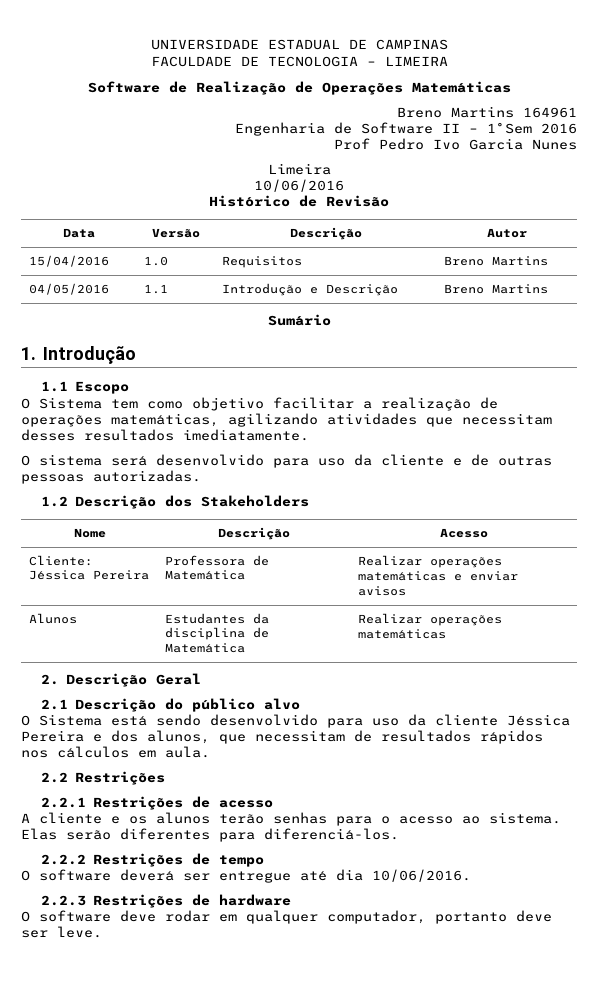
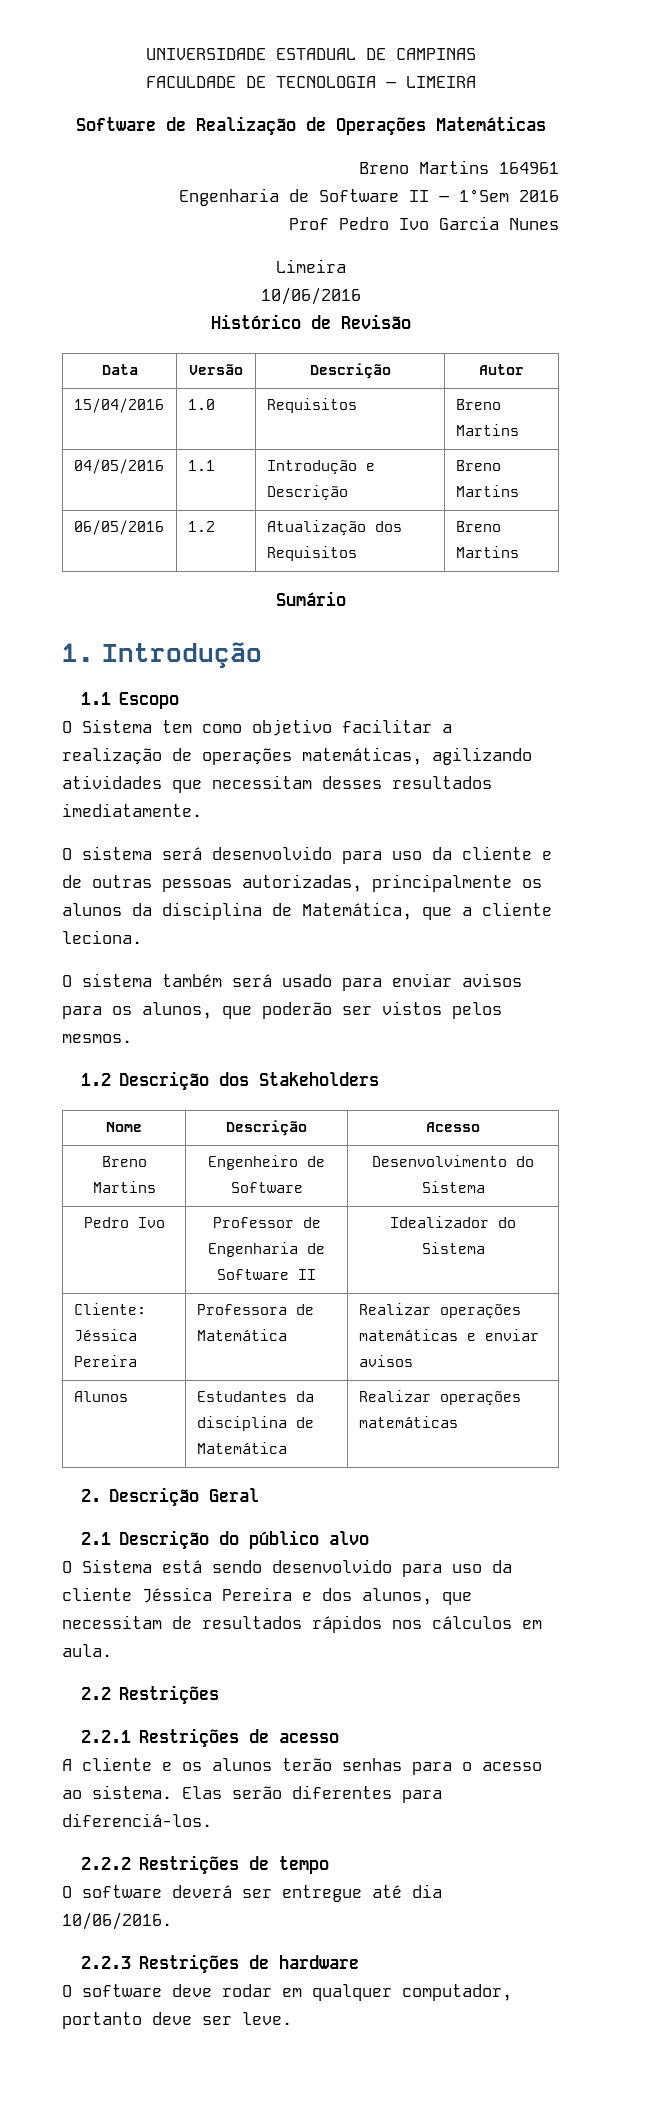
+ 06/05/2016 | 1.2 | Atualização dos Requisitos | Breno Martins
- O sistema será desenvolvido para uso da cliente e de outras pessoas autorizadas.
+ O sistema será desenvolvido para uso da cliente e de outras pessoas autorizadas, principalmente os alunos da disciplina de Matemática, que a cliente leciona.
+ O sistema também será usado para enviar avisos para os alunos, que poderão ser vistos pelos mesmos.
+ Breno Martins | Engenheiro de Software | Desenvolvimento do Sistema
+ Pedro Ivo | Professor de Engenharia de Software II | Idealizador do Sistema

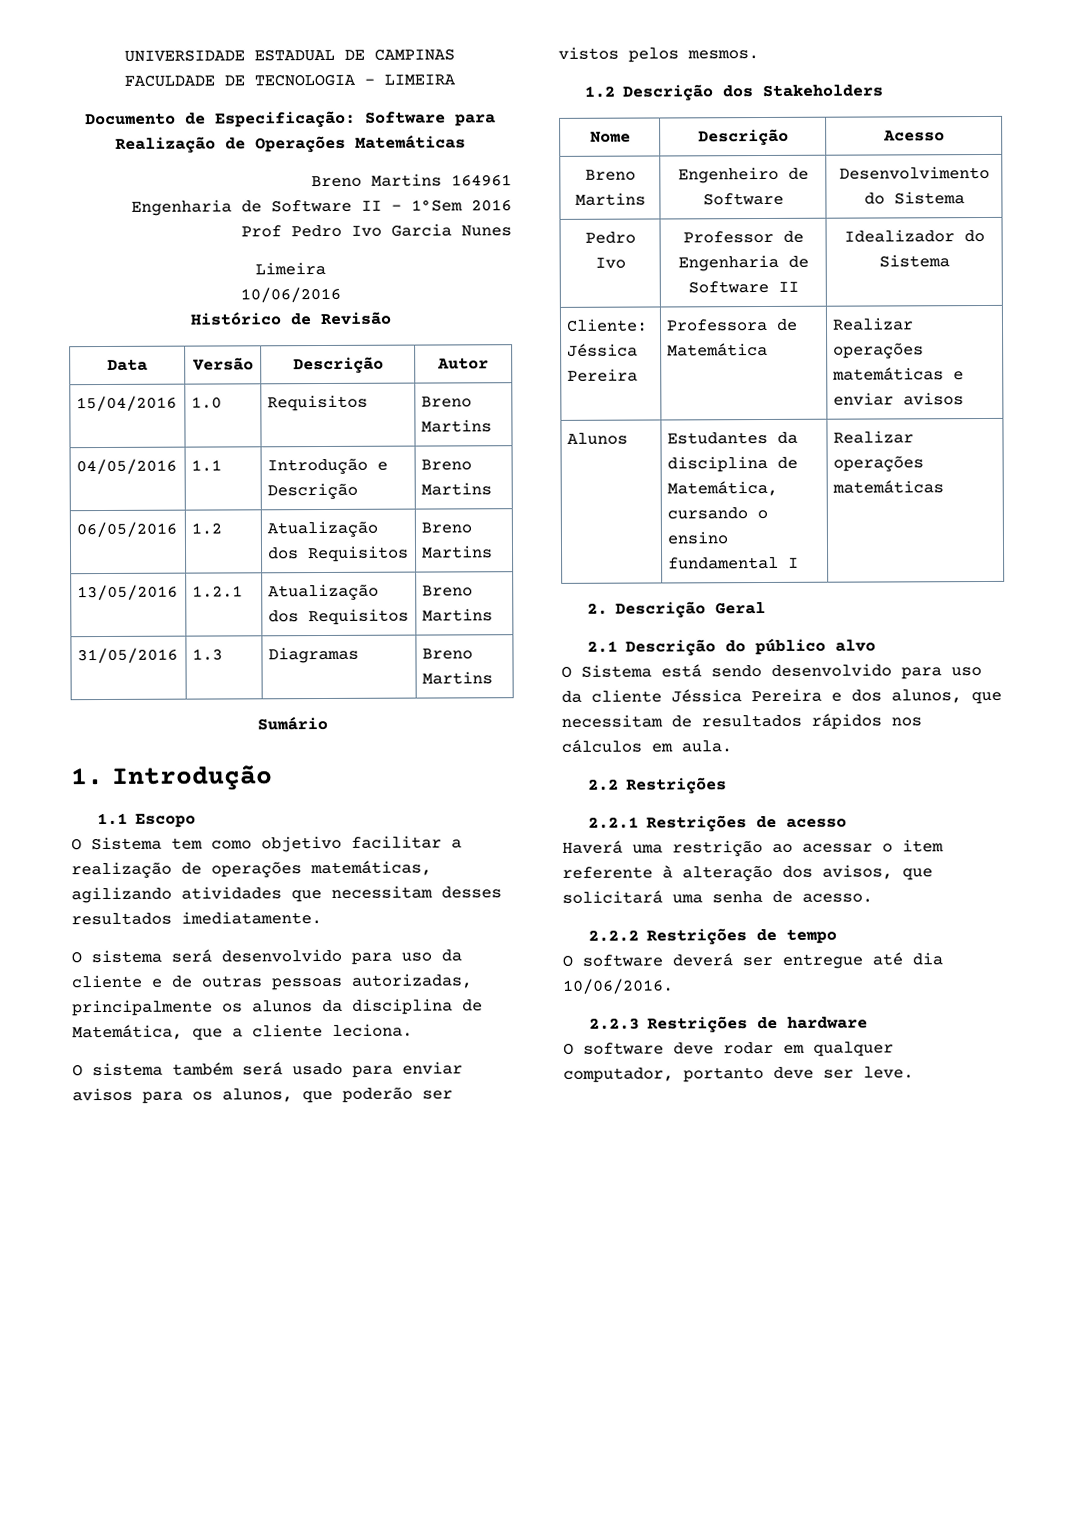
- Software de Realização de Operações Matemáticas
+ Documento de Especificação: Software para Realização de Operações Matemáticas
+ 13/05/2016 | 1.2.1 | Atualização dos Requisitos | Breno Martins
+ 31/05/2016 | 1.3 | Diagramas | Breno Martins
- Alunos | Estudantes da disciplina de Matemática | Realizar operações matemáticas
+ Alunos | Estudantes da disciplina de Matemática, cursando o ensino fundamental I | Realizar operações matemáticas
- A cliente e os alunos terão senhas para o acesso ao sistema. Elas serão diferentes para diferenciá-los.
+ Haverá uma restrição ao acessar o item referente à alteração dos avisos, que solicitará uma senha de acesso.

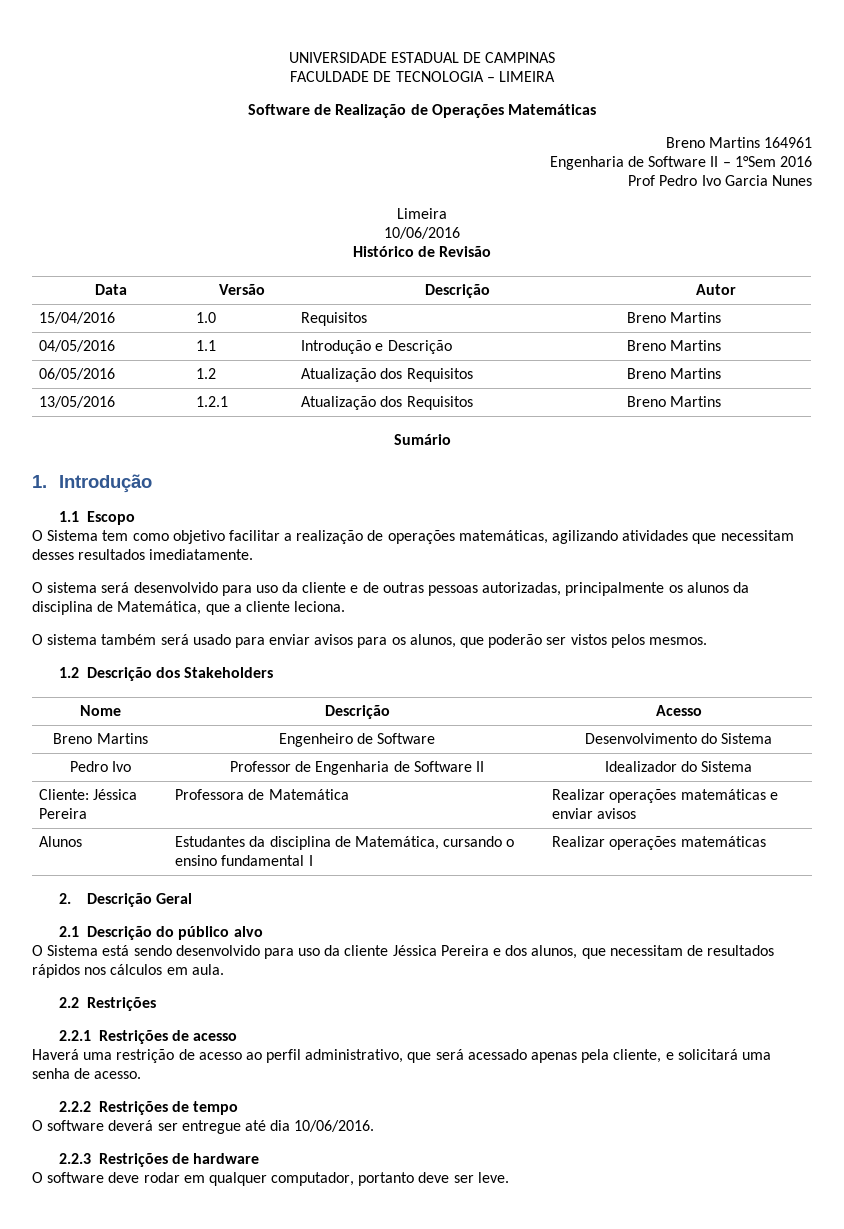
- Documento de Especificação: Software para Realização de Operações Matemáticas
+ Software de Realização de Operações Matemáticas
- 31/05/2016 | 1.3 | Diagramas | Breno Martins
- Haverá uma restrição ao acessar o item referente à alteração dos avisos, que solicitará uma senha de acesso.
+ Haverá uma restrição de acesso ao perfil administrativo, que será acessado apenas pela cliente, e solicitará uma senha de acesso.

